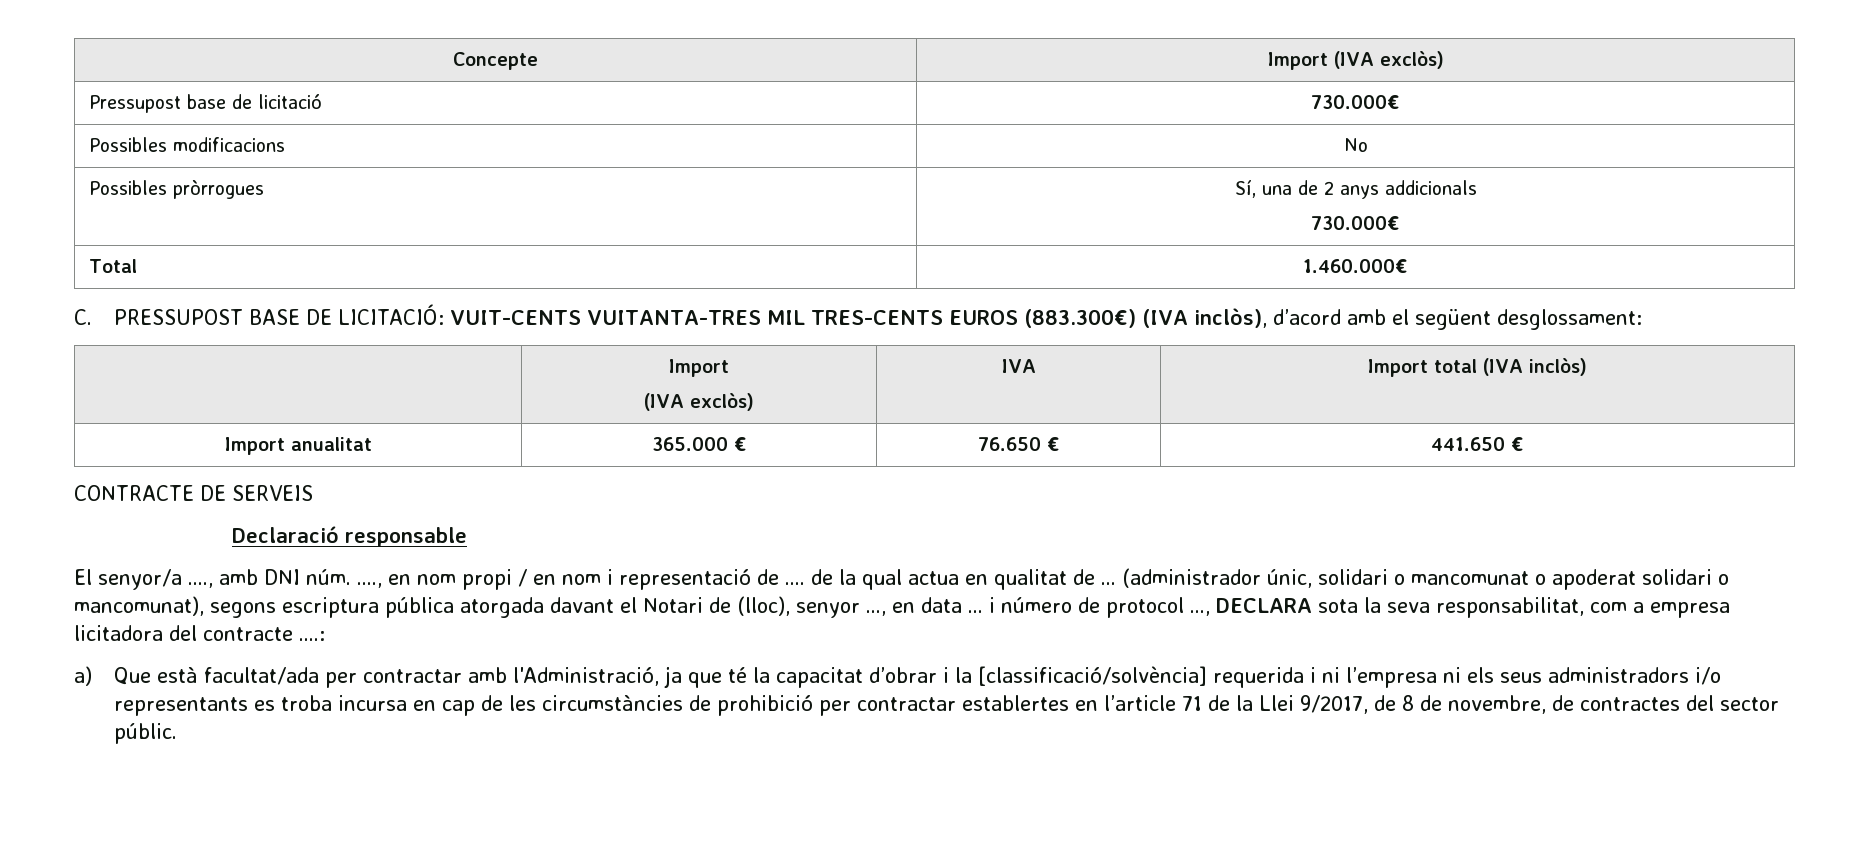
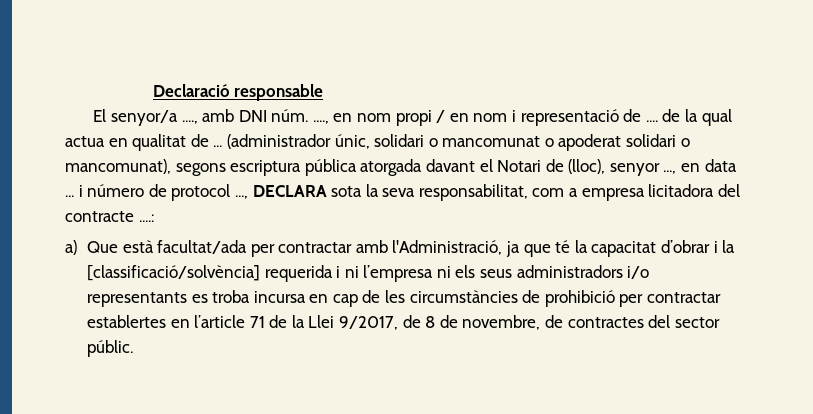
- Concepte | Import (IVA exclòs)
- Pressupost base de licitació | 730.000€
- Possibles modificacions | No
- Possibles pròrrogues | Sí, una de 2 anys addicionals
- 730.000€
- Total | 1.460.000€
- C. PRESSUPOST BASE DE LICITACIÓ: VUIT-CENTS VUITANTA-TRES MIL TRES-CENTS EUROS (883.300€) (IVA inclòs), d’acord amb el següent desglossament:
- | Import
- (IVA exclòs) | IVA | Import total (IVA inclòs)
- Import anualitat | 365.000 € | 76.650 € | 441.650 €
- CONTRACTE DE SERVEIS

